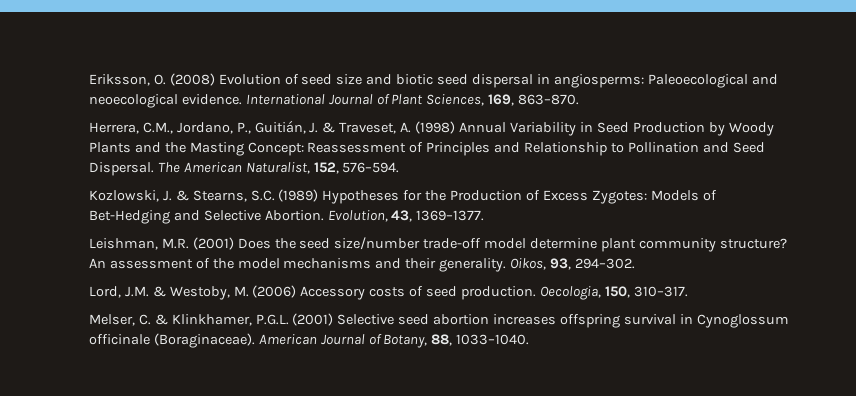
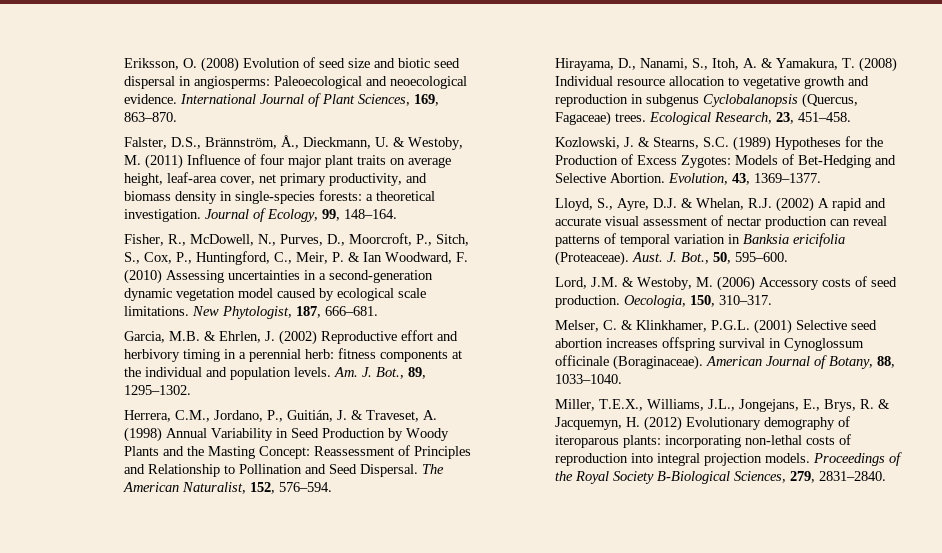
+ Falster, D.S., Brännström, Å., Dieckmann, U. & Westoby, M. (2011) Influence of four major plant traits on average height, leaf-area cover, net primary productivity, and biomass density in single-species forests: a theoretical investigation. Journal of Ecology, 99, 148–164.
+ Fisher, R., McDowell, N., Purves, D., Moorcroft, P., Sitch, S., Cox, P., Huntingford, C., Meir, P. & Ian Woodward, F. (2010) Assessing uncertainties in a second-generation dynamic vegetation model caused by ecological scale limitations. New Phytologist, 187, 666–681.
+ Garcia, M.B. & Ehrlen, J. (2002) Reproductive effort and herbivory timing in a perennial herb: fitness components at the individual and population levels. Am. J. Bot., 89, 1295–1302.
+ Hirayama, D., Nanami, S., Itoh, A. & Yamakura, T. (2008) Individual resource allocation to vegetative growth and reproduction in subgenus Cyclobalanopsis (Quercus, Fagaceae) trees. Ecological Research, 23, 451–458.
- Leishman, M.R. (2001) Does the seed size/number trade-off model determine plant community structure? An assessment of the model mechanisms and their generality. Oikos, 93, 294–302.
+ Lloyd, S., Ayre, D.J. & Whelan, R.J. (2002) A rapid and accurate visual assessment of nectar production can reveal patterns of temporal variation in Banksia ericifolia (Proteaceae). Aust. J. Bot., 50, 595–600.
+ Miller, T.E.X., Williams, J.L., Jongejans, E., Brys, R. & Jacquemyn, H. (2012) Evolutionary demography of iteroparous plants: incorporating non-lethal costs of reproduction into integral projection models. Proceedings of the Royal Society B-Biological Sciences, 279, 2831–2840.

